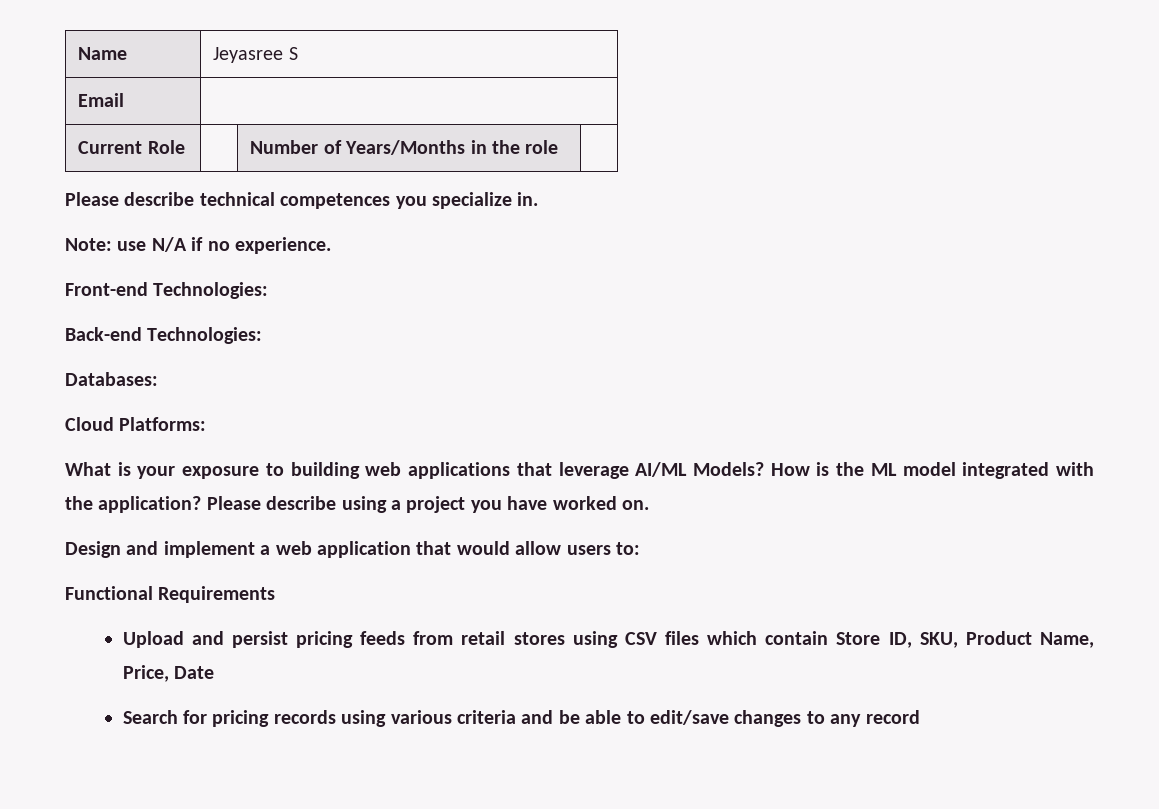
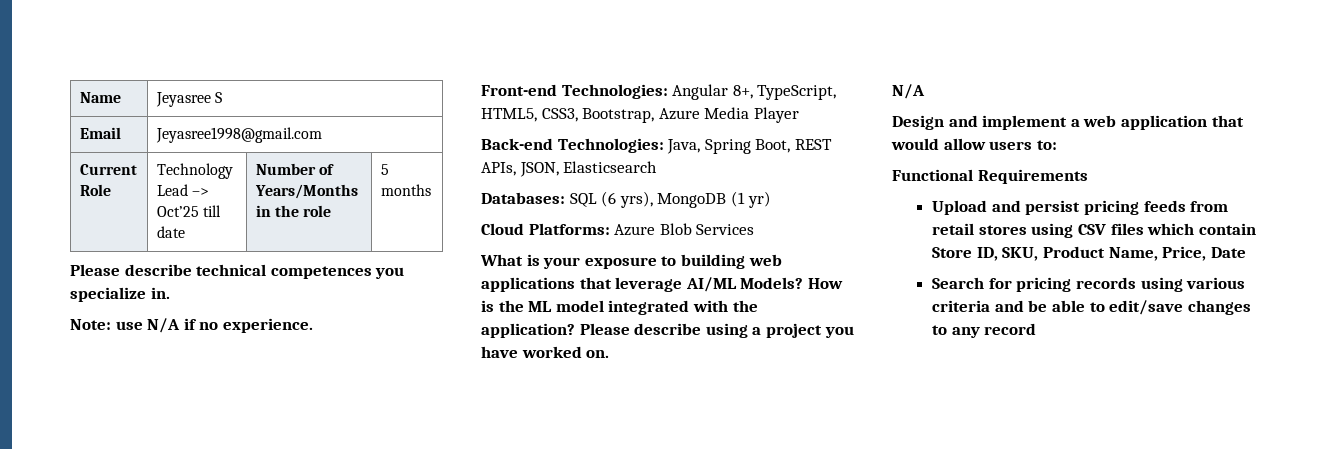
- Email |
+ Email | Jeyasree1998@gmail.com
- Current Role | | Number of Years/Months in the role |
+ Current Role | Technology Lead –> Oct’25 till date | Number of Years/Months in the role | 5 months
- Front-end Technologies:
- Back-end Technologies:
- Databases:
+ Front-end Technologies: Angular 8+, TypeScript, HTML5, CSS3, Bootstrap, Azure Media Player
+ Back-end Technologies: Java, Spring Boot, REST APIs, JSON, Elasticsearch
+ Databases: SQL (6 yrs), MongoDB (1 yr)
- Cloud Platforms:
+ Cloud Platforms: Azure Blob Services
  Please describe using a project you have worked on.
+ N/A

